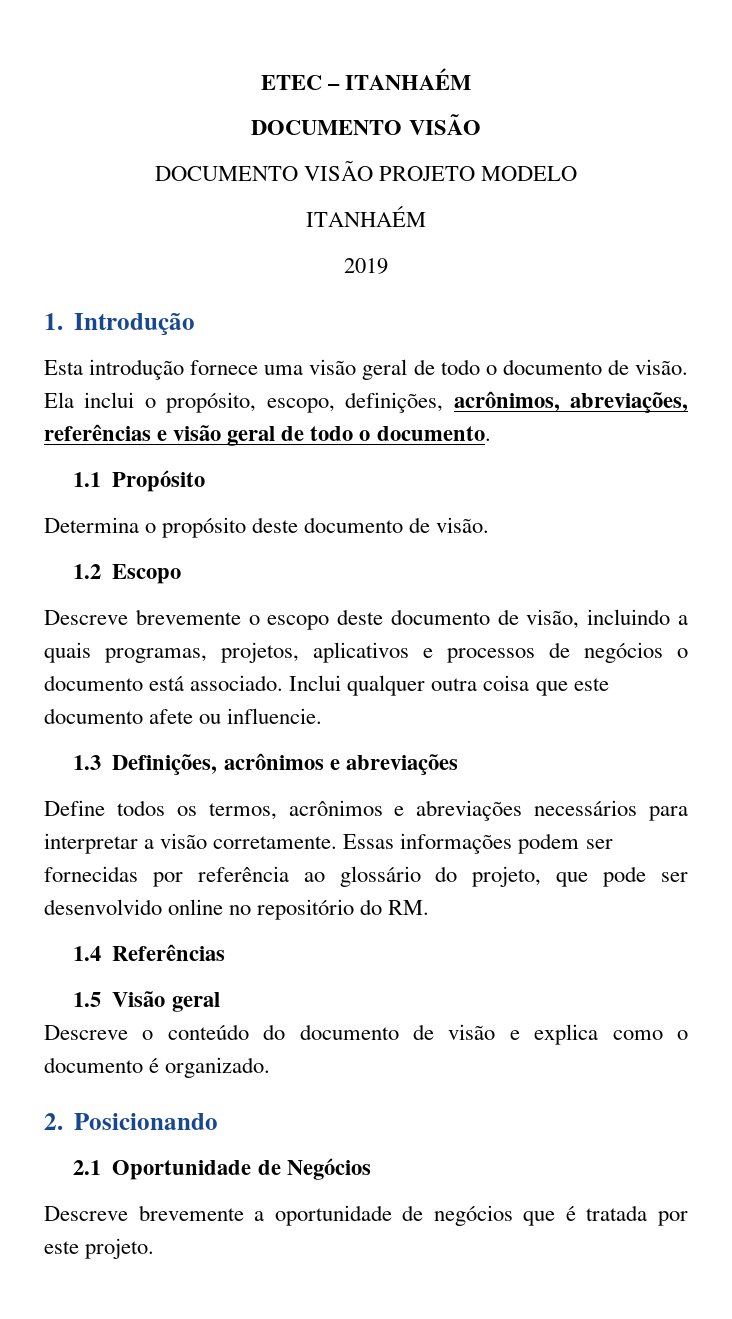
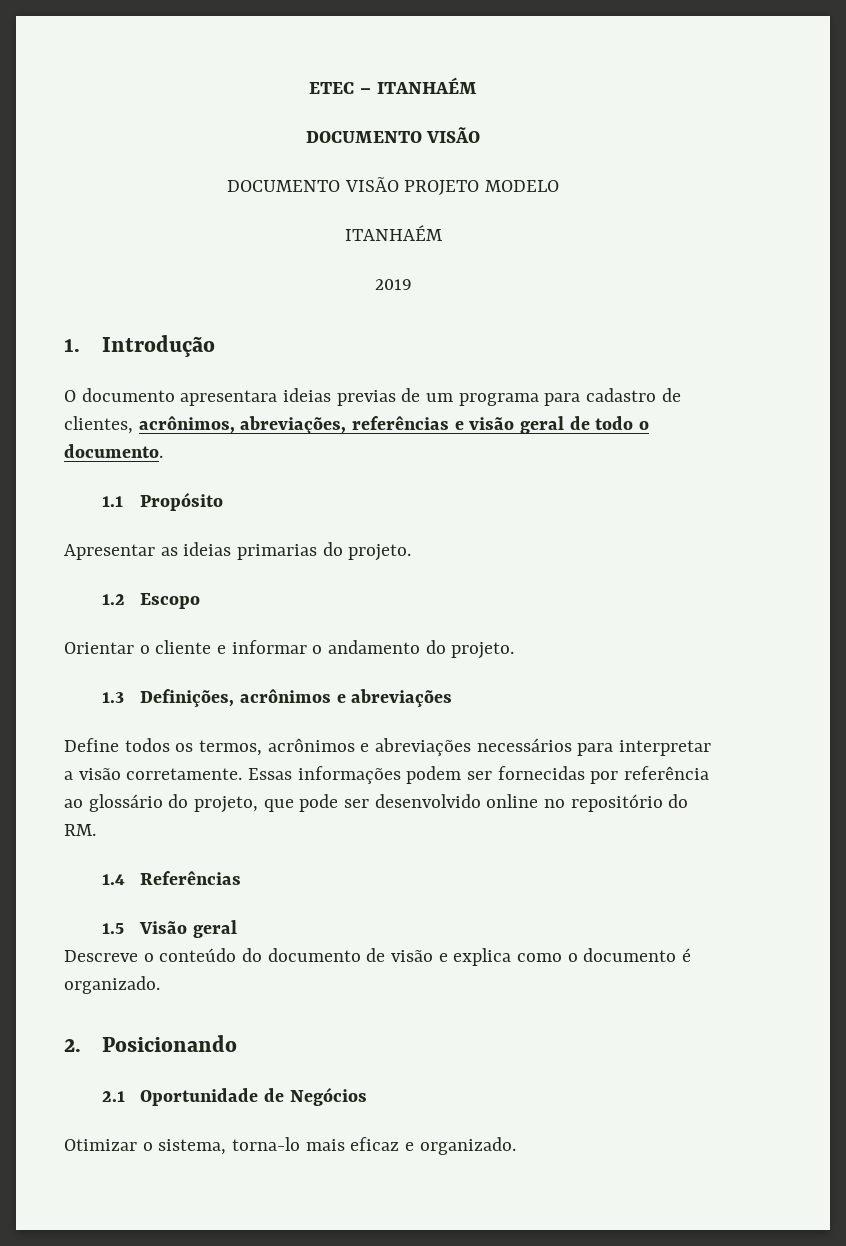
- Esta introdução fornece uma visão geral de todo o documento de visão. Ela inclui o propósito, escopo, definições, acrônimos, abreviações, referências e visão geral de todo o documento.
+ O documento apresentara ideias previas de um programa para cadastro de clientes, acrônimos, abreviações, referências e visão geral de todo o documento.
- Determina o propósito deste documento de visão.
+ Apresentar as ideias primarias do projeto.
  1.2 Escopo
- Descreve brevemente o escopo deste documento de visão, incluindo a quais programas, projetos, aplicativos e processos de negócios o documento está associado. Inclui qualquer outra coisa que este documento afete ou influencie.
+ Orientar o cliente e informar o andamento do projeto.
- Descreve brevemente a oportunidade de negócios que é tratada por este projeto.
+ Otimizar o sistema, torna-lo mais eficaz e organizado.

